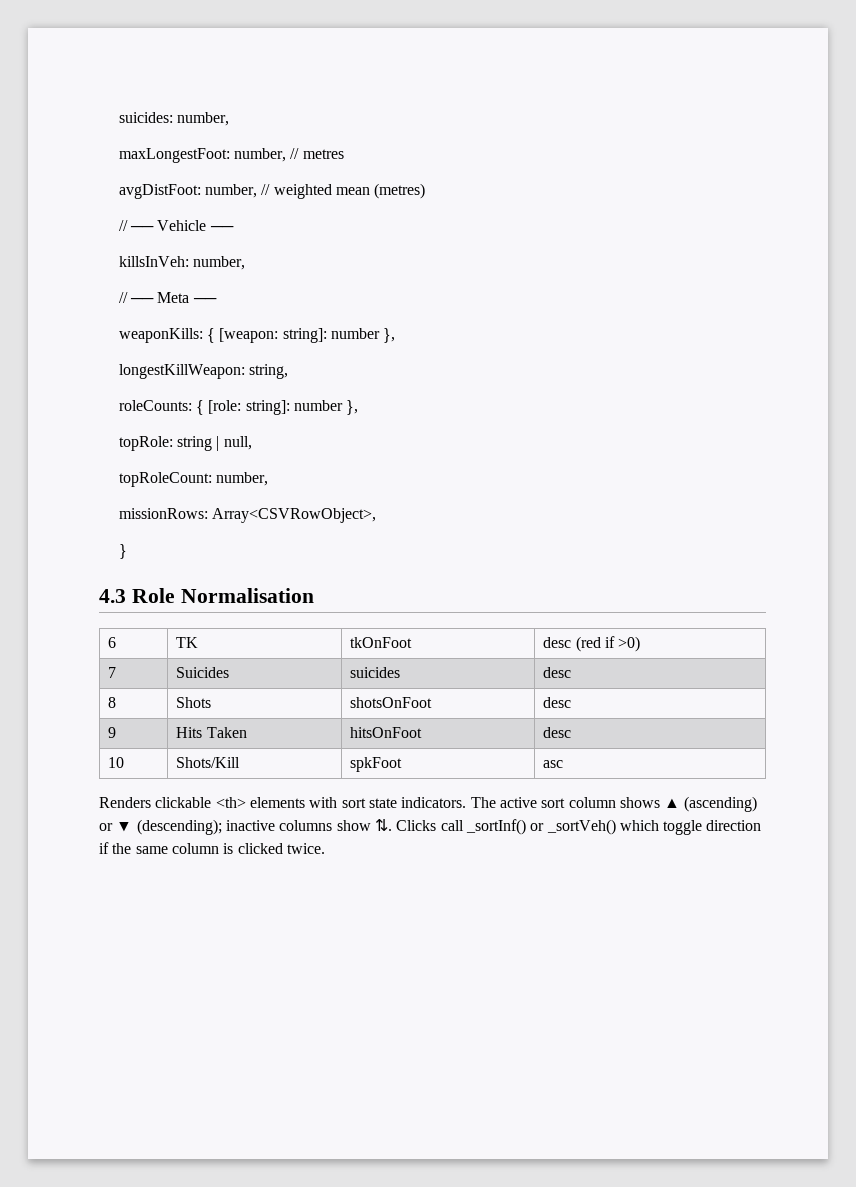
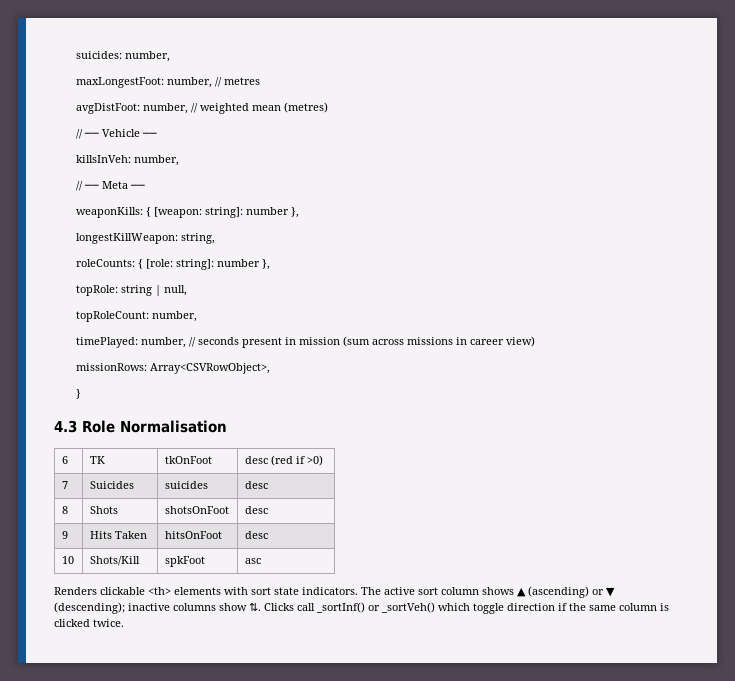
+ timePlayed: number, // seconds present in mission (sum across missions in career view)

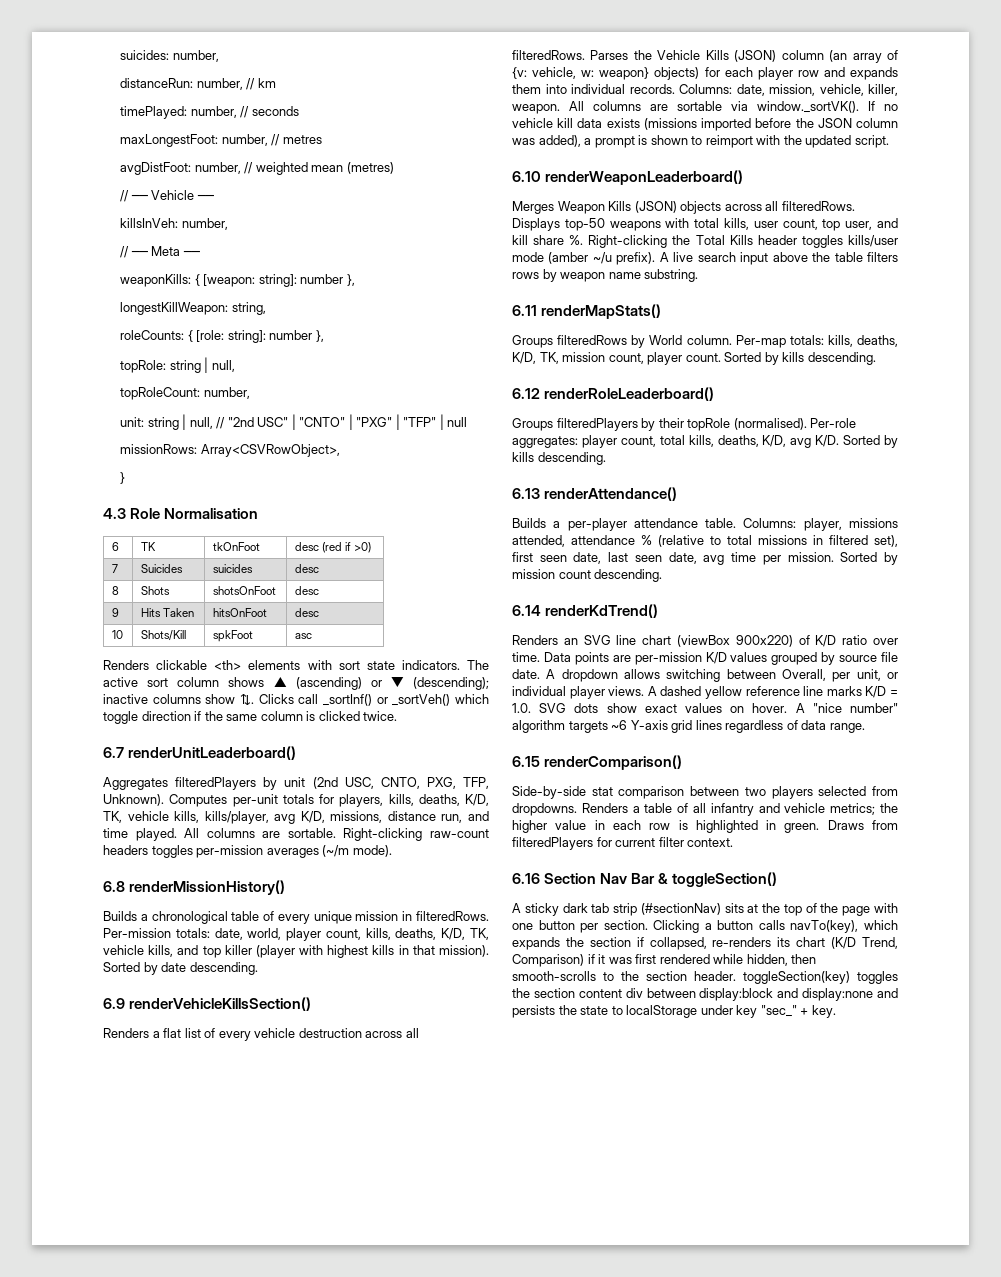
+ distanceRun: number, // km
+ timePlayed: number, // seconds
- timePlayed: number, // seconds present in mission (sum across missions in career view)
+ unit: string | null, // "2nd USC" | "CNTO" | "PXG" | "TFP" | null
+ 6.7 renderUnitLeaderboard()
+ Aggregates filteredPlayers by unit (2nd USC, CNTO, PXG, TFP, Unknown). Computes per-unit totals for players, kills, deaths, K/D, TK, vehicle kills, kills/player, avg K/D, missions, distance run, and time played. All columns are sortable. Right-clicking raw-count headers toggles per-mission averages (~/m mode).
+ 6.8 renderMissionHistory()
+ Builds a chronological table of every unique mission in filteredRows. Per-mission totals: date, world, player count, kills, deaths, K/D, TK, vehicle kills, and top killer (player with highest kills in that mission). Sorted by date descending.
+ 6.9 renderVehicleKillsSection()
+ Renders a flat list of every vehicle destruction across all filteredRows. Parses the Vehicle Kills (JSON) column (an array of {v: vehicle, w: weapon} objects) for each player row and expands them into individual records. Columns: date, mission, vehicle, killer, weapon. All columns are sortable via window._sortVK(). If no vehicle kill data exists (missions imported before the JSON column was added), a prompt is shown to reimport with the updated script.
+ 6.10 renderWeaponLeaderboard()
+ Merges Weapon Kills (JSON) objects across all filteredRows. Displays top-50 weapons with total kills, user count, top user, and kill share %. Right-clicking the Total Kills header toggles kills/user mode (amber ~/u prefix). A live search input above the table filters rows by weapon name substring.
+ 6.11 renderMapStats()
+ Groups filteredRows by World column. Per-map totals: kills, deaths, K/D, TK, mission count, player count. Sorted by kills descending.
+ 6.12 renderRoleLeaderboard()
+ Groups filteredPlayers by their topRole (normalised). Per-role aggregates: player count, total kills, deaths, K/D, avg K/D. Sorted by kills descending.
+ 6.13 renderAttendance()
+ Builds a per-player attendance table. Columns: player, missions attended, attendance % (relative to total missions in filtered set), first seen date, last seen date, avg time per mission. Sorted by mission count descending.
+ 6.14 renderKdTrend()
+ Renders an SVG line chart (viewBox 900x220) of K/D ratio over time. Data points are per-mission K/D values grouped by source file date. A dropdown allows switching between Overall, per unit, or individual player views. A dashed yellow reference line marks K/D = 1.0. SVG dots show exact values on hover. A "nice number" algorithm targets ~6 Y-axis grid lines regardless of data range.
+ 6.15 renderComparison()
+ Side-by-side stat comparison between two players selected from dropdowns. Renders a table of all infantry and vehicle metrics; the higher value in each row is highlighted in green. Draws from filteredPlayers for current filter context.
+ 6.16 Section Nav Bar & toggleSection()
+ A sticky dark tab strip (#sectionNav) sits at the top of the page with one button per section. Clicking a button calls navTo(key), which expands the section if collapsed, re-renders its chart (K/D Trend, Comparison) if it was first rendered while hidden, then smooth-scrolls to the section header. toggleSection(key) toggles the section content div between display:block and display:none and persists the state to localStorage under key "sec_" + key.

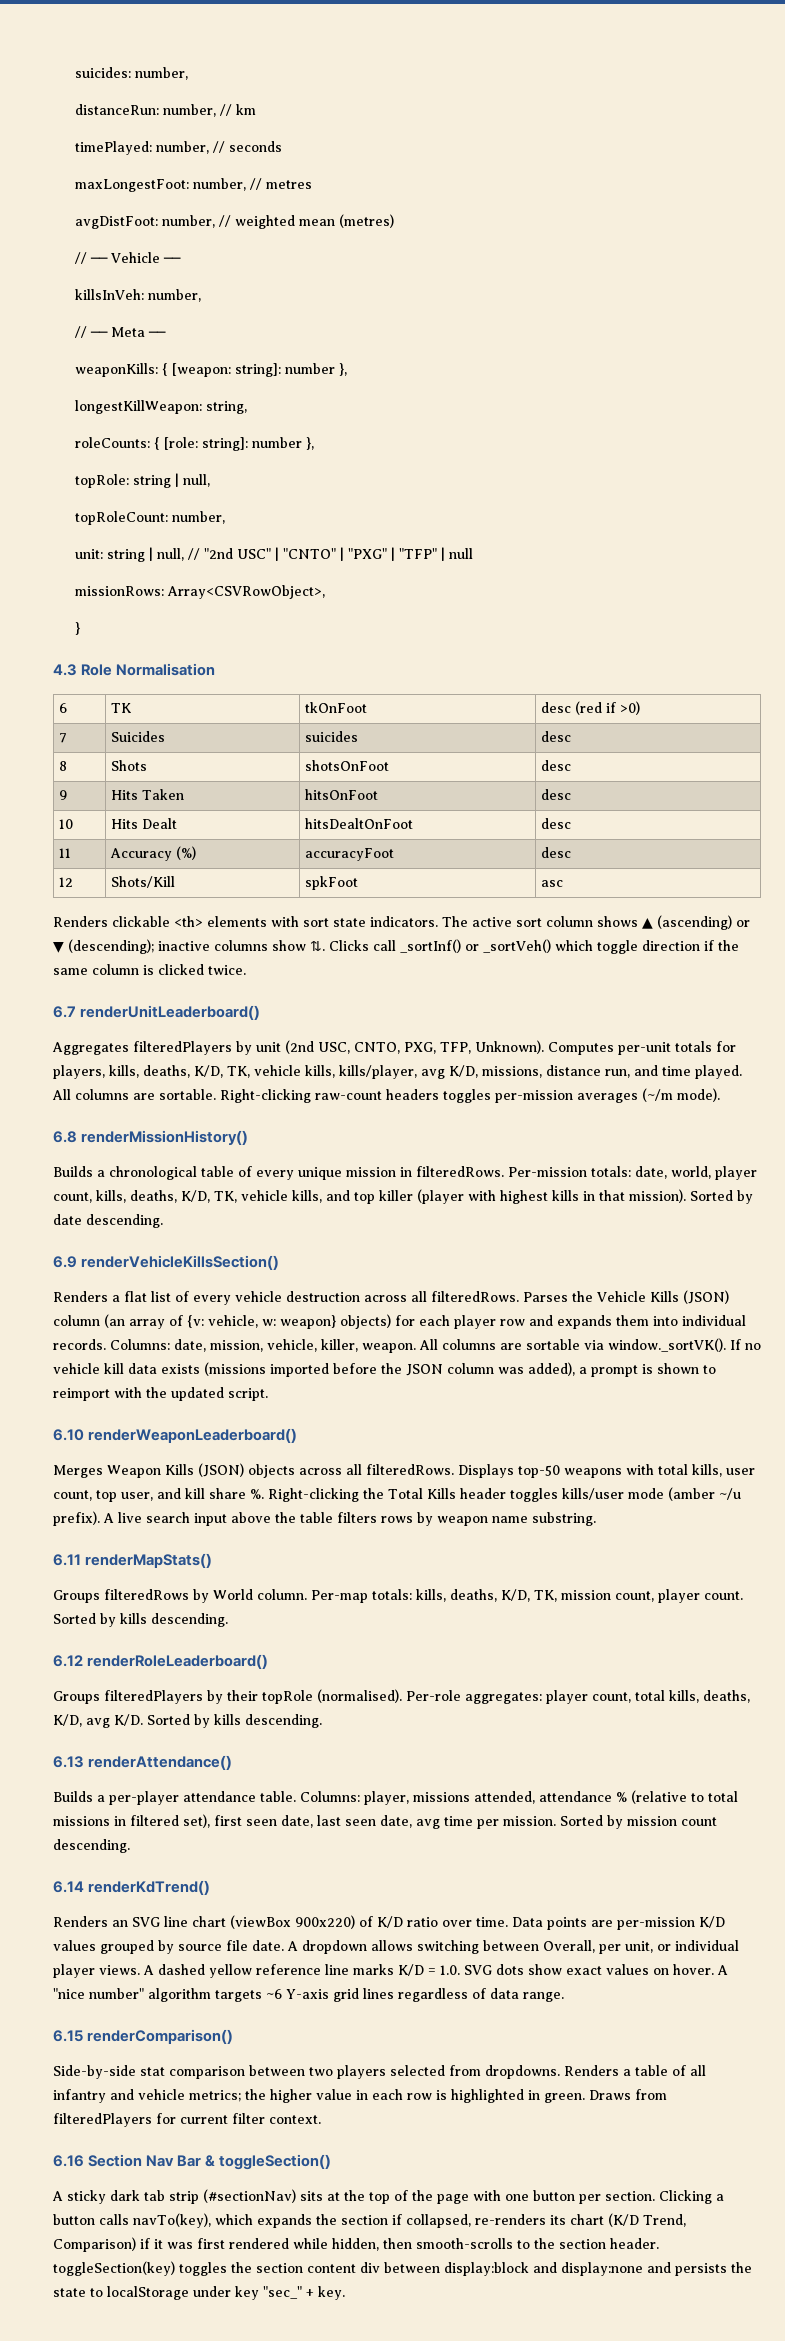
- 10 | Shots/Kill | spkFoot | asc
+ 10 | Hits Dealt | hitsDealtOnFoot | desc
+ 11 | Accuracy (%) | accuracyFoot | desc
+ 12 | Shots/Kill | spkFoot | asc

